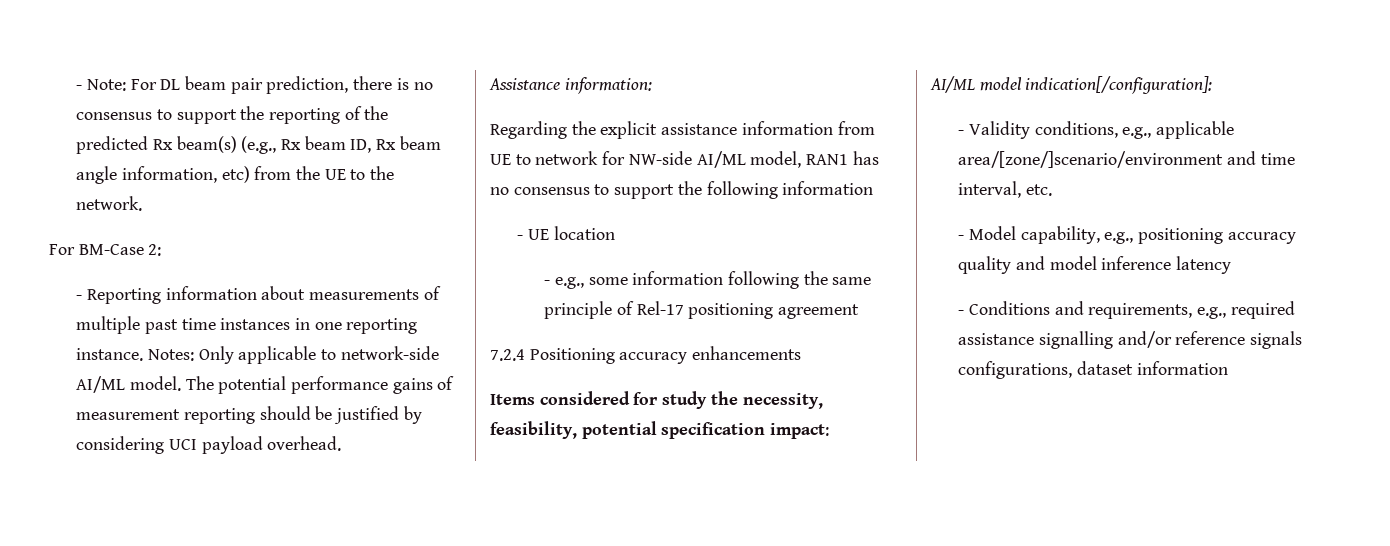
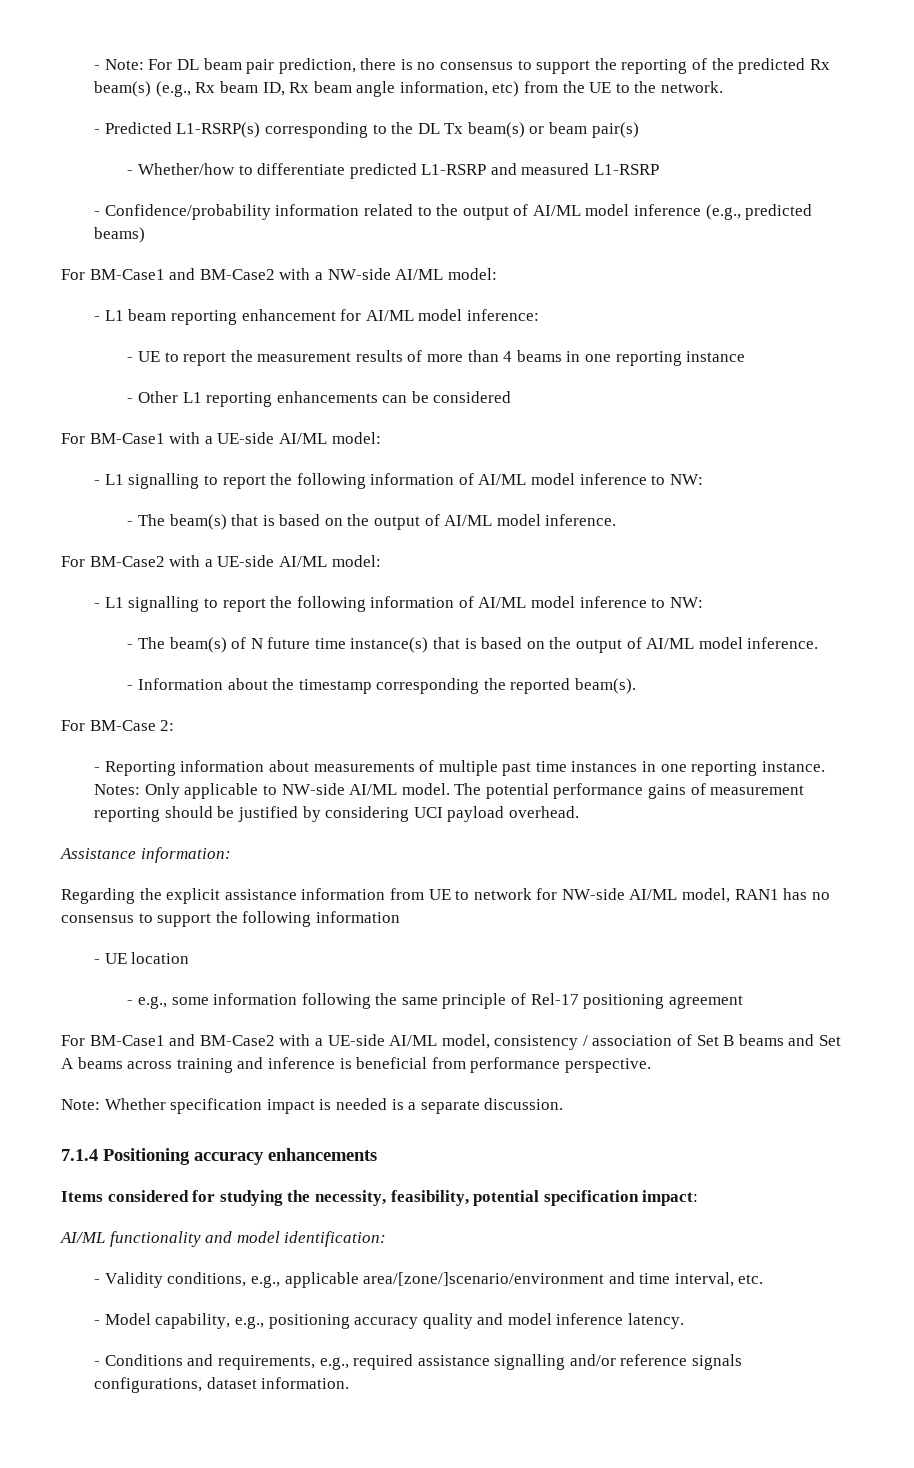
+ - Predicted L1-RSRP(s) corresponding to the DL Tx beam(s) or beam pair(s)
+ - Whether/how to differentiate predicted L1-RSRP and measured L1-RSRP
+ - Confidence/probability information related to the output of AI/ML model inference (e.g., predicted beams)
+ For BM-Case1 and BM-Case2 with a NW-side AI/ML model:
+ - L1 beam reporting enhancement for AI/ML model inference:
+ - UE to report the measurement results of more than 4 beams in one reporting instance
+ - Other L1 reporting enhancements can be considered
+ For BM-Case1 with a UE-side AI/ML model:
+ - L1 signalling to report the following information of AI/ML model inference to NW:
+ - The beam(s) that is based on the output of AI/ML model inference.
+ For BM-Case2 with a UE-side AI/ML model:
+ - L1 signalling to report the following information of AI/ML model inference to NW:
+ - The beam(s) of N future time instance(s) that is based on the output of AI/ML model inference.
+ - Information about the timestamp corresponding the reported beam(s).
- Notes: Only applicable to network-side AI/ML model.
+ Notes: Only applicable to NW-side AI/ML model.
- 7.2.4 Positioning accuracy enhancements
+ For BM-Case1 and BM-Case2 with a UE-side AI/ML model, consistency / association of Set B beams and Set A beams across training and inference is beneficial from performance perspective.
+ Note: Whether specification impact is needed is a separate discussion.
+ 7.1.4 Positioning accuracy enhancements
- Items considered for study the necessity, feasibility, potential specification impact:
+ Items considered for studying the necessity, feasibility, potential specification impact:
- AI/ML model indication[/configuration]:
+ AI/ML functionality and model identification:
- - Model capability, e.g., positioning accuracy quality and model inference latency
+ - Model capability, e.g., positioning accuracy quality and model inference latency.
- - Conditions and requirements, e.g., required assistance signalling and/or reference signals configurations, dataset information
+ - Conditions and requirements, e.g., required assistance signalling and/or reference signals configurations, dataset information.

